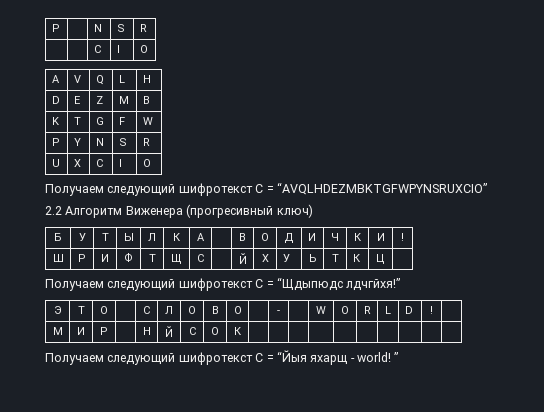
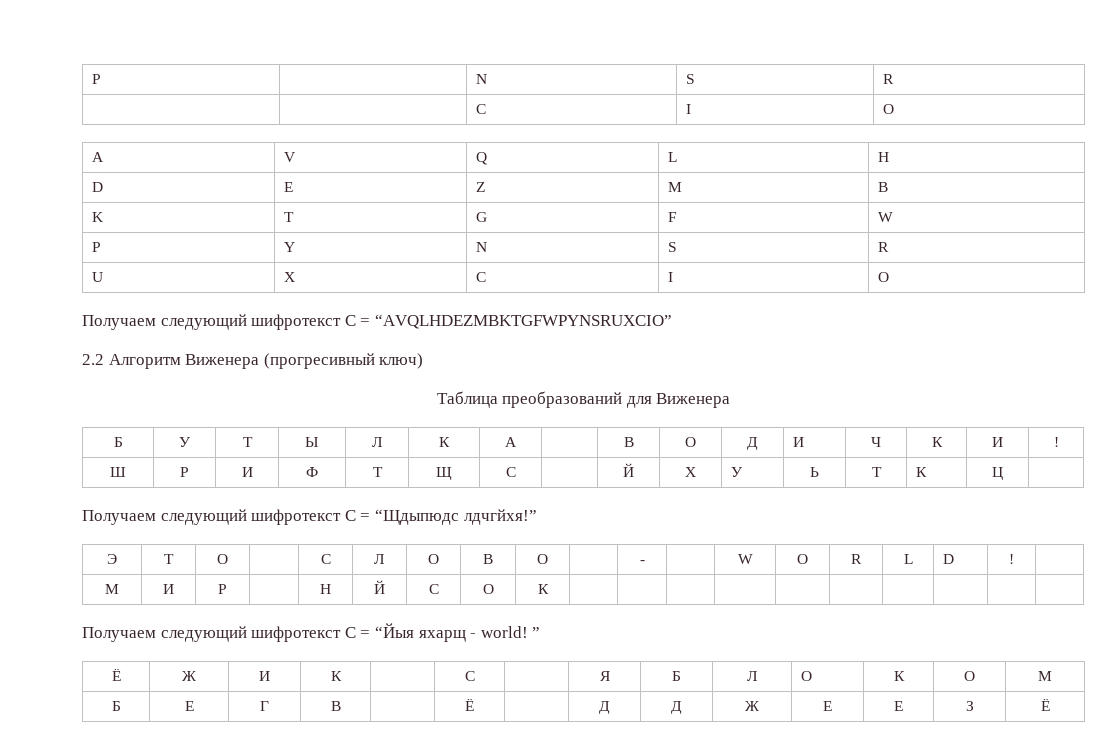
+ Таблица преобразований для Виженера
+ Ё | Ж | И | К | | С | | Я | Б | Л | О | К | О | М
+ Б | Е | Г | В | | Ё | | Д | Д | Ж | Е | Е | З | Ё

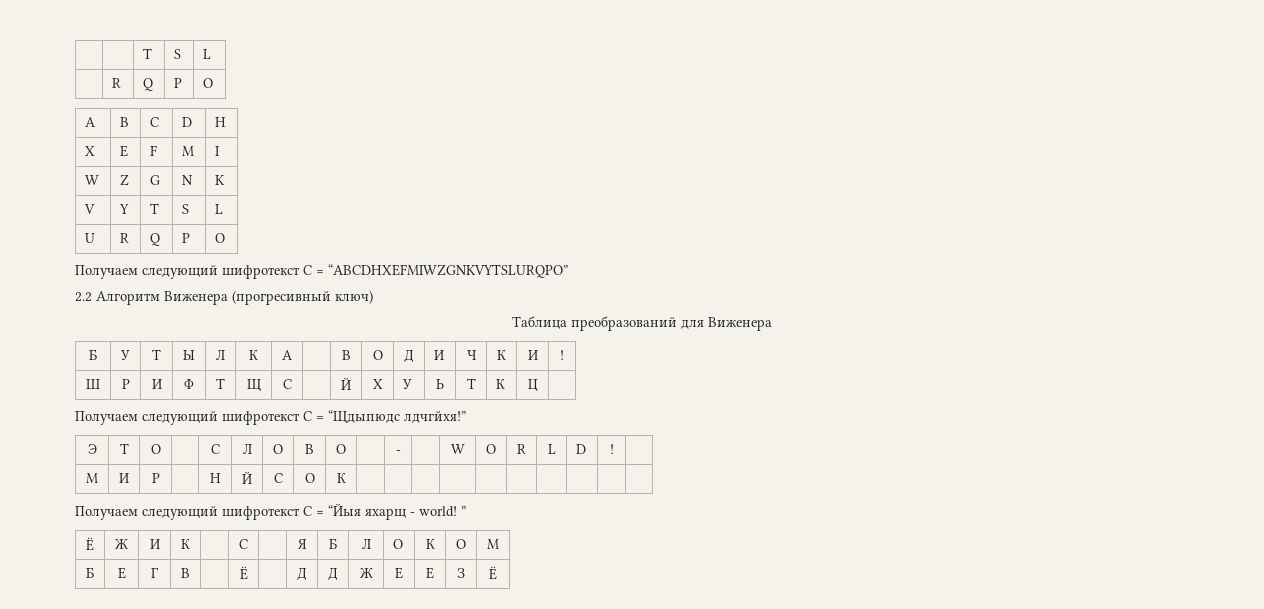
- P | | N | S | R
- | | C | I | O
- A | V | Q | L | H
- D | E | Z | M | B
- K | T | G | F | W
- P | Y | N | S | R
- U | X | C | I | O
+ | | T | S | L
+ | R | Q | P | O
+ A | B | C | D | H
+ X | E | F | M | I
+ W | Z | G | N | K
+ V | Y | T | S | L
+ U | R | Q | P | O
- Получаем следующий шифротекст C = “AVQLHDEZMBKTGFWPYNSRUXCIO”
+ Получаем следующий шифротекст C = “ABCDHXEFMIWZGNKVYTSLURQPO”

